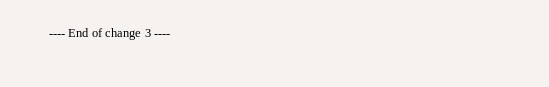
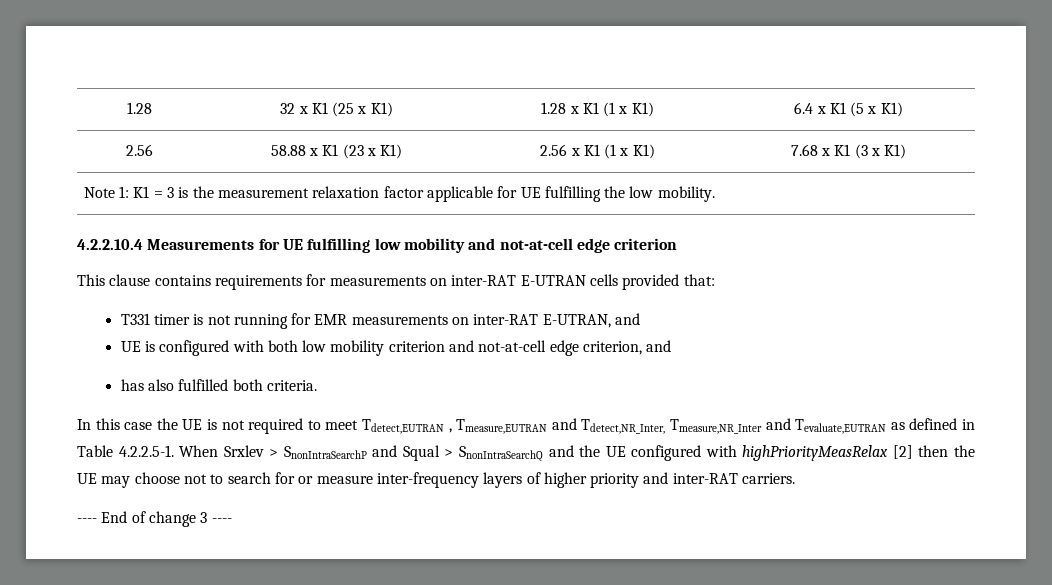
+ 1.28 | 32 x K1 (25 x K1) | 1.28 x K1 (1 x K1) | 6.4 x K1 (5 x K1)
+ 2.56 | 58.88 x K1 (23 x K1) | 2.56 x K1 (1 x K1) | 7.68 x K1 (3 x K1)
+ Note 1: K1 = 3 is the measurement relaxation factor applicable for UE fulfilling the low mobility.
+ 4.2.2.10.4 Measurements for UE fulfilling low mobility and not-at-cell edge criterion
+ This clause contains requirements for measurements on inter-RAT E-UTRAN cells provided that:
+ T331 timer is not running for EMR measurements on inter-RAT E-UTRAN, and
+ UE is configured with both low mobility criterion and not-at-cell edge criterion, and
+ has also fulfilled both criteria.
+ In this case the UE is not required to meet Tdetect,EUTRAN , Tmeasure,EUTRAN and Tdetect,NR_Inter, Tmeasure,NR_Inter and Tevaluate,EUTRAN as defined in Table 4.2.2.5-1. When Srxlev > SnonIntraSearchP and Squal > SnonIntraSearchQ and the UE configured with highPriorityMeasRelax [2] then the UE may choose not to search for or measure inter-frequency layers of higher priority and inter-RAT carriers.

